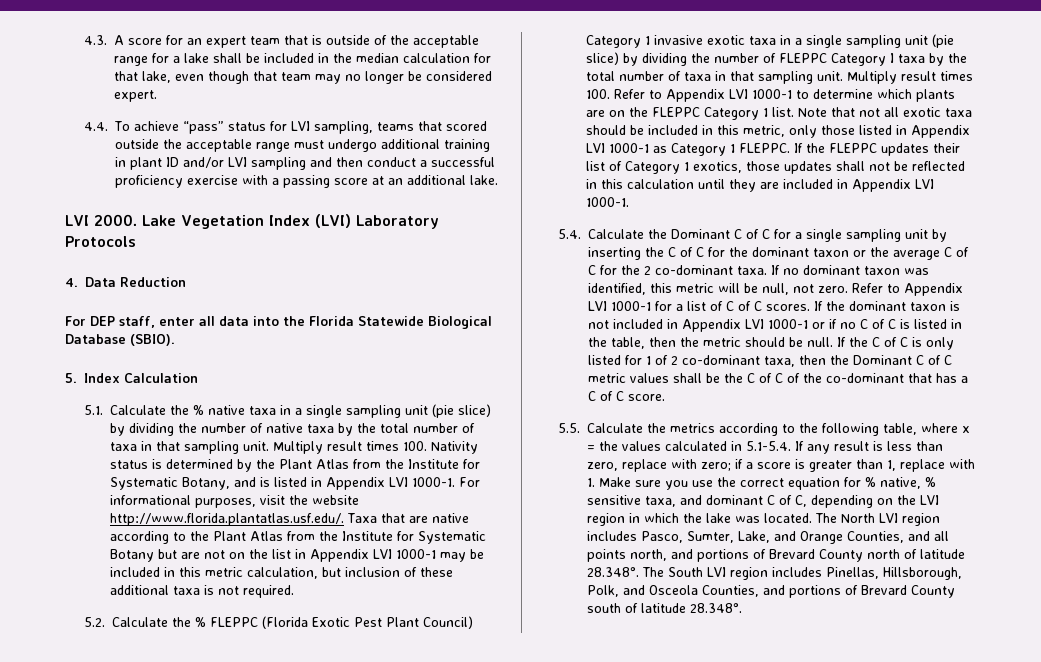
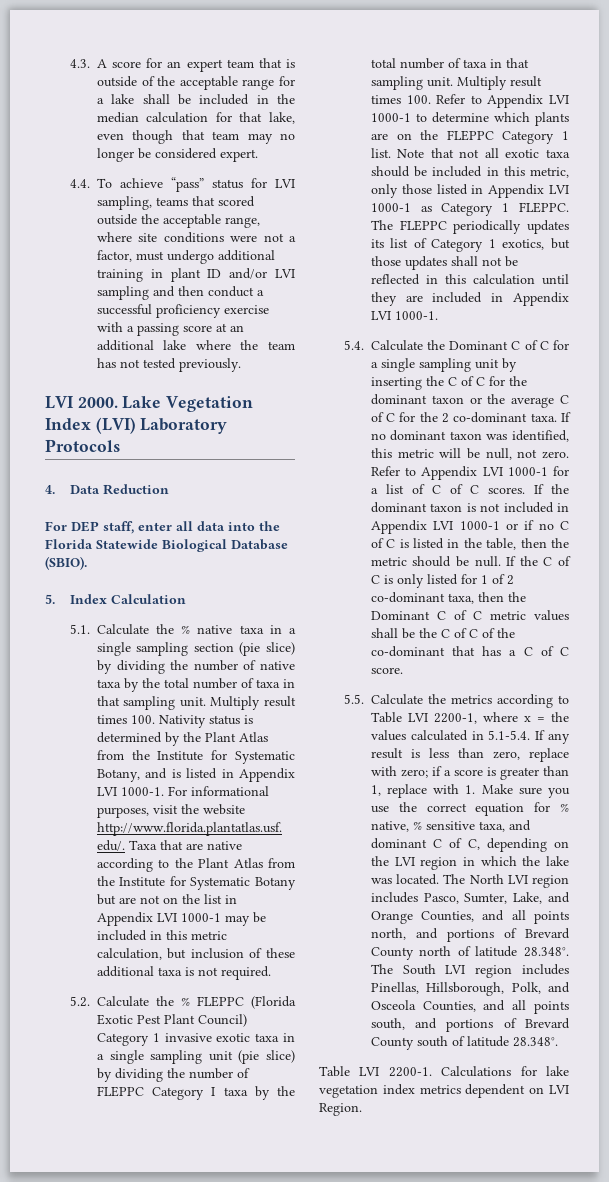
- 4.4. To achieve “pass” status for LVI sampling, teams that scored outside the acceptable range must undergo additional training in plant ID and/or LVI sampling and then conduct a successful proficiency exercise with a passing score at an additional lake.
+ 4.4. To achieve “pass” status for LVI sampling, teams that scored outside the acceptable range, where site conditions were not a factor, must undergo additional training in plant ID and/or LVI sampling and then conduct a successful proficiency exercise with a passing score at an additional lake where the team has not tested previously.
- 5.1. Calculate the % native taxa in a single sampling unit (pie slice) by dividing the number of native taxa by the total number of taxa in that sampling unit.
+ 5.1. Calculate the % native taxa in a single sampling section (pie slice) by dividing the number of native taxa by the total number of taxa in that sampling unit.
- If the FLEPPC updates their list of Category 1 exotics, those updates shall not be reflected in this calculation until they are included in Appendix LVI 1000-1.
+ The FLEPPC periodically updates its list of Category 1 exotics, but those updates shall not be reflected in this calculation until they are included in Appendix LVI 1000-1.
- 5.5. Calculate the metrics according to the following table, where x = the values calculated in 5.1-5.4. If any result is less than zero, replace with zero;
+ 5.5. Calculate the metrics according to Table LVI 2200-1, where x = the values calculated in 5.1-5.4. If any result is less than zero, replace with zero;
- The North LVI region includes Pasco, Sumter, Lake, and Orange Counties, and all points north, and portions of Brevard County north of latitude 28.348°. The South LVI region includes Pinellas, Hillsborough, Polk, and Osceola Counties, and portions of Brevard County south of latitude 28.348°.
+ The North LVI region includes Pasco, Sumter, Lake, and Orange Counties, and all points north, and portions of Brevard County north of latitude 28.348°. The South LVI region includes Pinellas, Hillsborough, Polk, and Osceola Counties, and all points south, and portions of Brevard County south of latitude 28.348°.
+ Table LVI 2200-1. Calculations for lake vegetation index metrics dependent on LVI Region.

